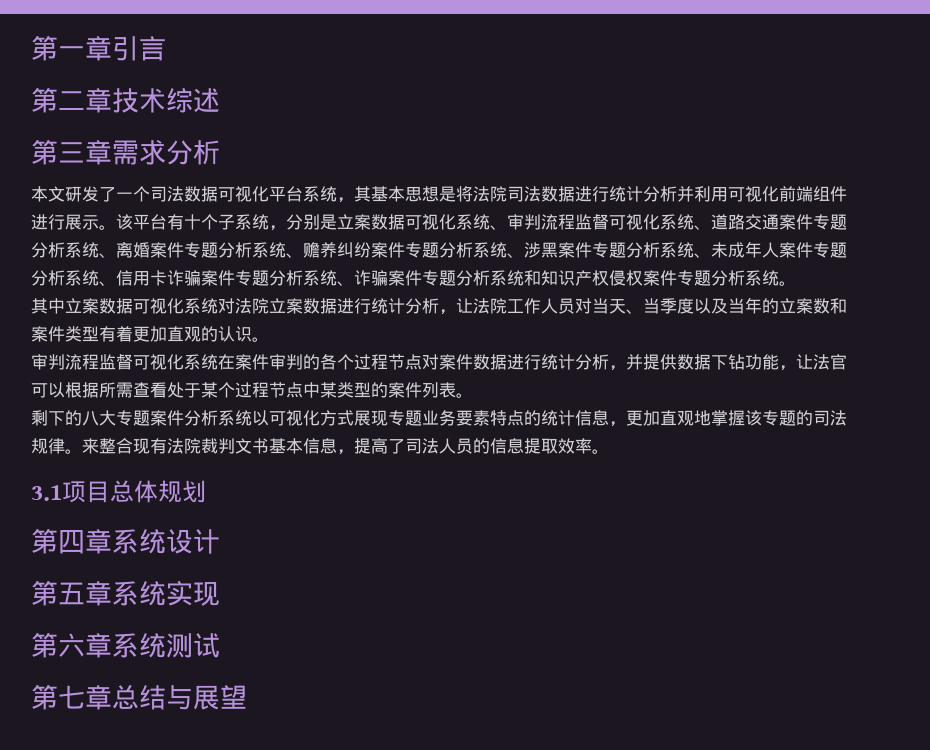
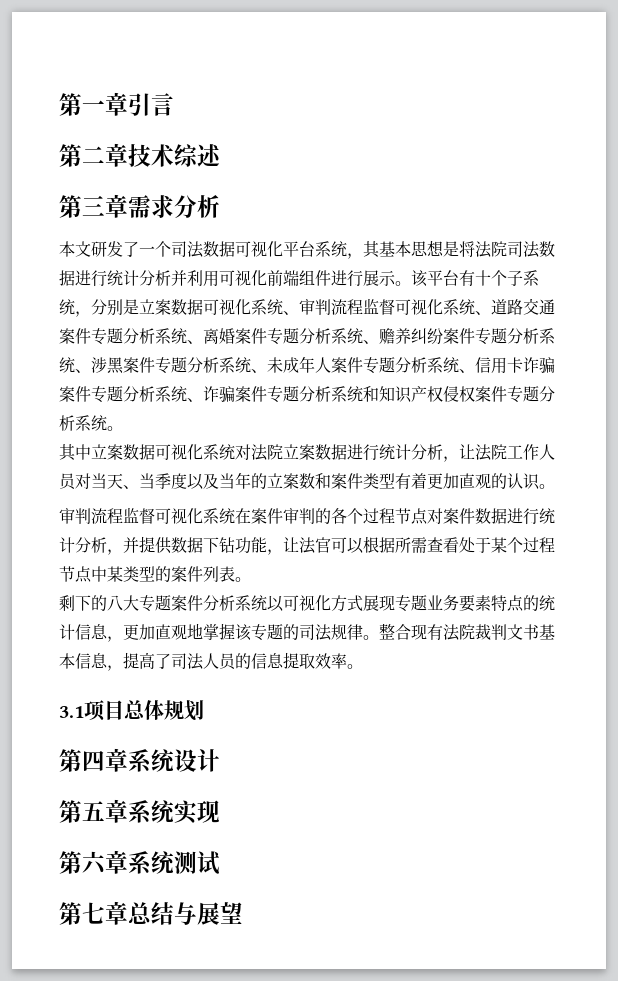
- 来整合现有法院裁判文书基本信息，提高了司法人员的信息提取效率。
+ 整合现有法院裁判文书基本信息，提高了司法人员的信息提取效率。

